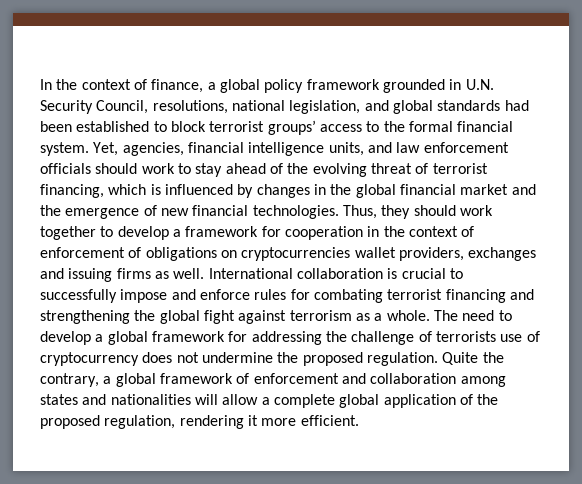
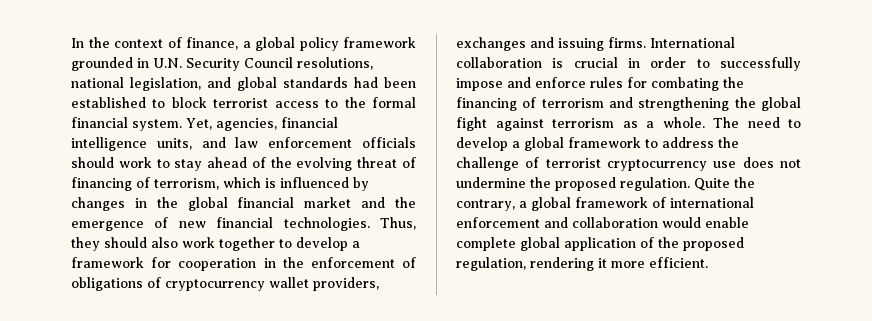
- In the context of finance, a global policy framework grounded in U.N. Security Council, resolutions, national legislation, and global standards had been established to block terrorist groups’ access to the formal financial system.
+ In the context of finance, a global policy framework grounded in U.N. Security Council resolutions, national legislation, and global standards had been established to block terrorist access to the formal financial system.
- Yet, agencies, financial intelligence units, and law enforcement officials should work to stay ahead of the evolving threat of terrorist financing, which is influenced by changes in the global financial market and the emergence of new financial technologies.
+ Yet, agencies, financial intelligence units, and law enforcement officials should work to stay ahead of the evolving threat of financing of terrorism, which is influenced by changes in the global financial market and the emergence of new financial technologies.
- Thus, they should work together to develop a framework for cooperation in the context of enforcement of obligations on cryptocurrencies wallet providers, exchanges and issuing firms as well.
+ Thus, they should also work together to develop a framework for cooperation in the enforcement of obligations of cryptocurrency wallet providers, exchanges and issuing firms.
- International collaboration is crucial to successfully impose and enforce rules for combating terrorist financing and strengthening the global fight against terrorism as a whole.
+ International collaboration is crucial in order to successfully impose and enforce rules for combating the financing of terrorism and strengthening the global fight against terrorism as a whole.
- The need to develop a global framework for addressing the challenge of terrorists use of cryptocurrency does not undermine the proposed regulation.
+ The need to develop a global framework to address the challenge of terrorist cryptocurrency use does not undermine the proposed regulation.
- Quite the contrary, a global framework of enforcement and collaboration among states and nationalities will allow a complete global application of the proposed regulation, rendering it more efficient.
+ Quite the contrary, a global framework of international enforcement and collaboration would enable complete global application of the proposed regulation, rendering it more efficient.

